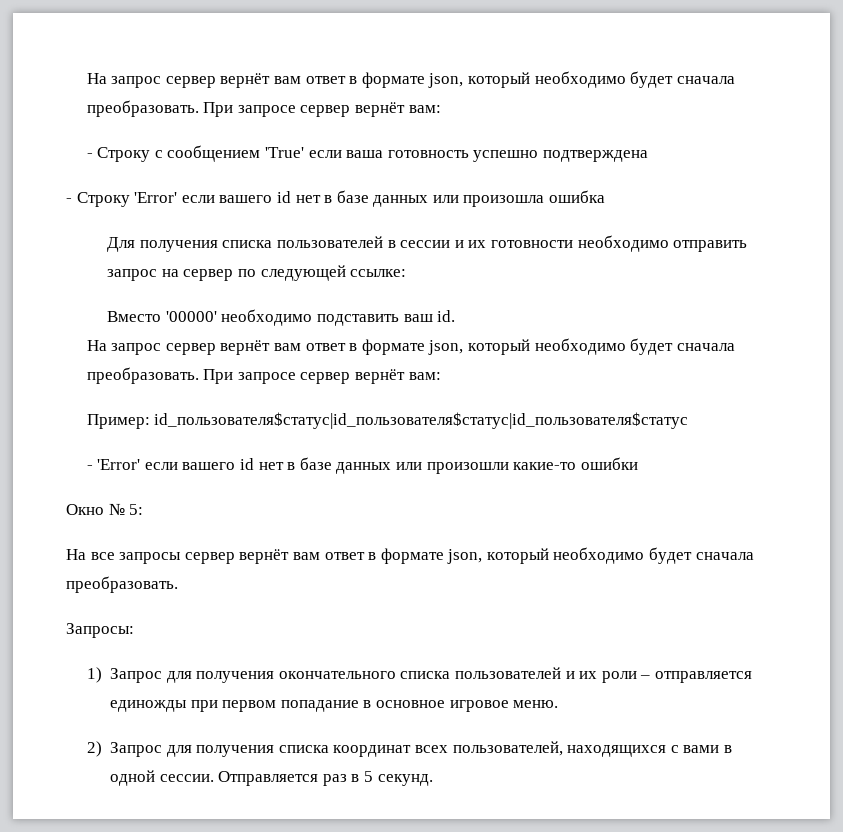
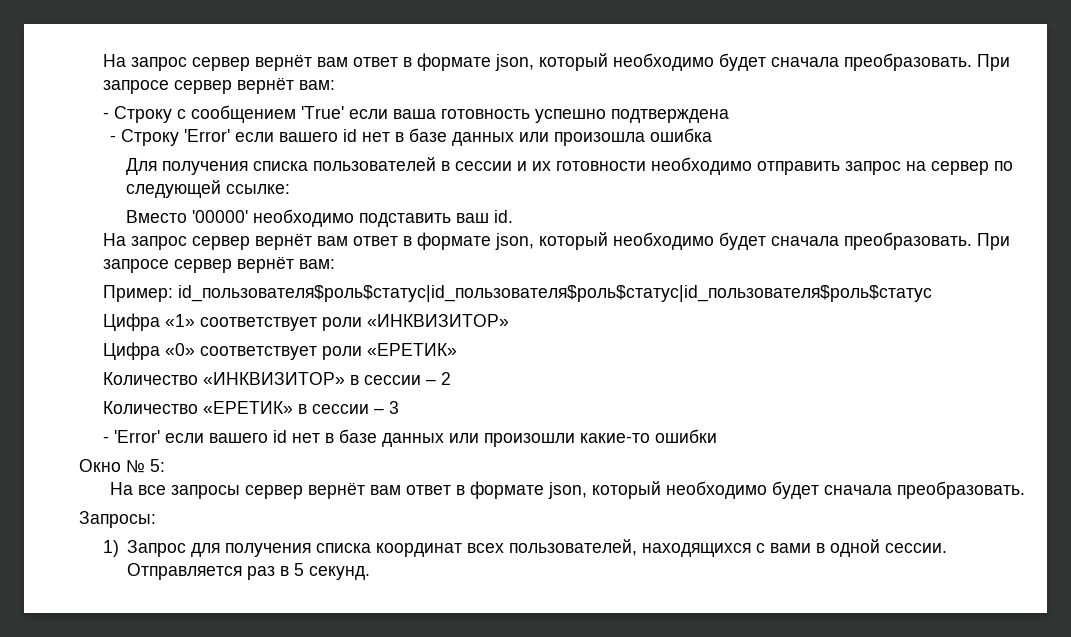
- Пример: id_пользователя$статус|id_пользователя$статус|id_пользователя$статус
+ Пример: id_пользователя$роль$статус|id_пользователя$роль$статус|id_пользователя$роль$статус
+ Цифра «1» соответствует роли «ИНКВИЗИТОР»
+ Цифра «0» соответствует роли «ЕРЕТИК»
+ Количество «ИНКВИЗИТОР» в сессии – 2
+ Количество «ЕРЕТИК» в сессии – 3
- 1) Запрос для получения окончательного списка пользователей и их роли – отправляется единожды при первом попадание в основное игровое меню.
- 2) Запрос для получения списка координат всех пользователей, находящихся с вами в одной сессии.
+ 1) Запрос для получения списка координат всех пользователей, находящихся с вами в одной сессии.

